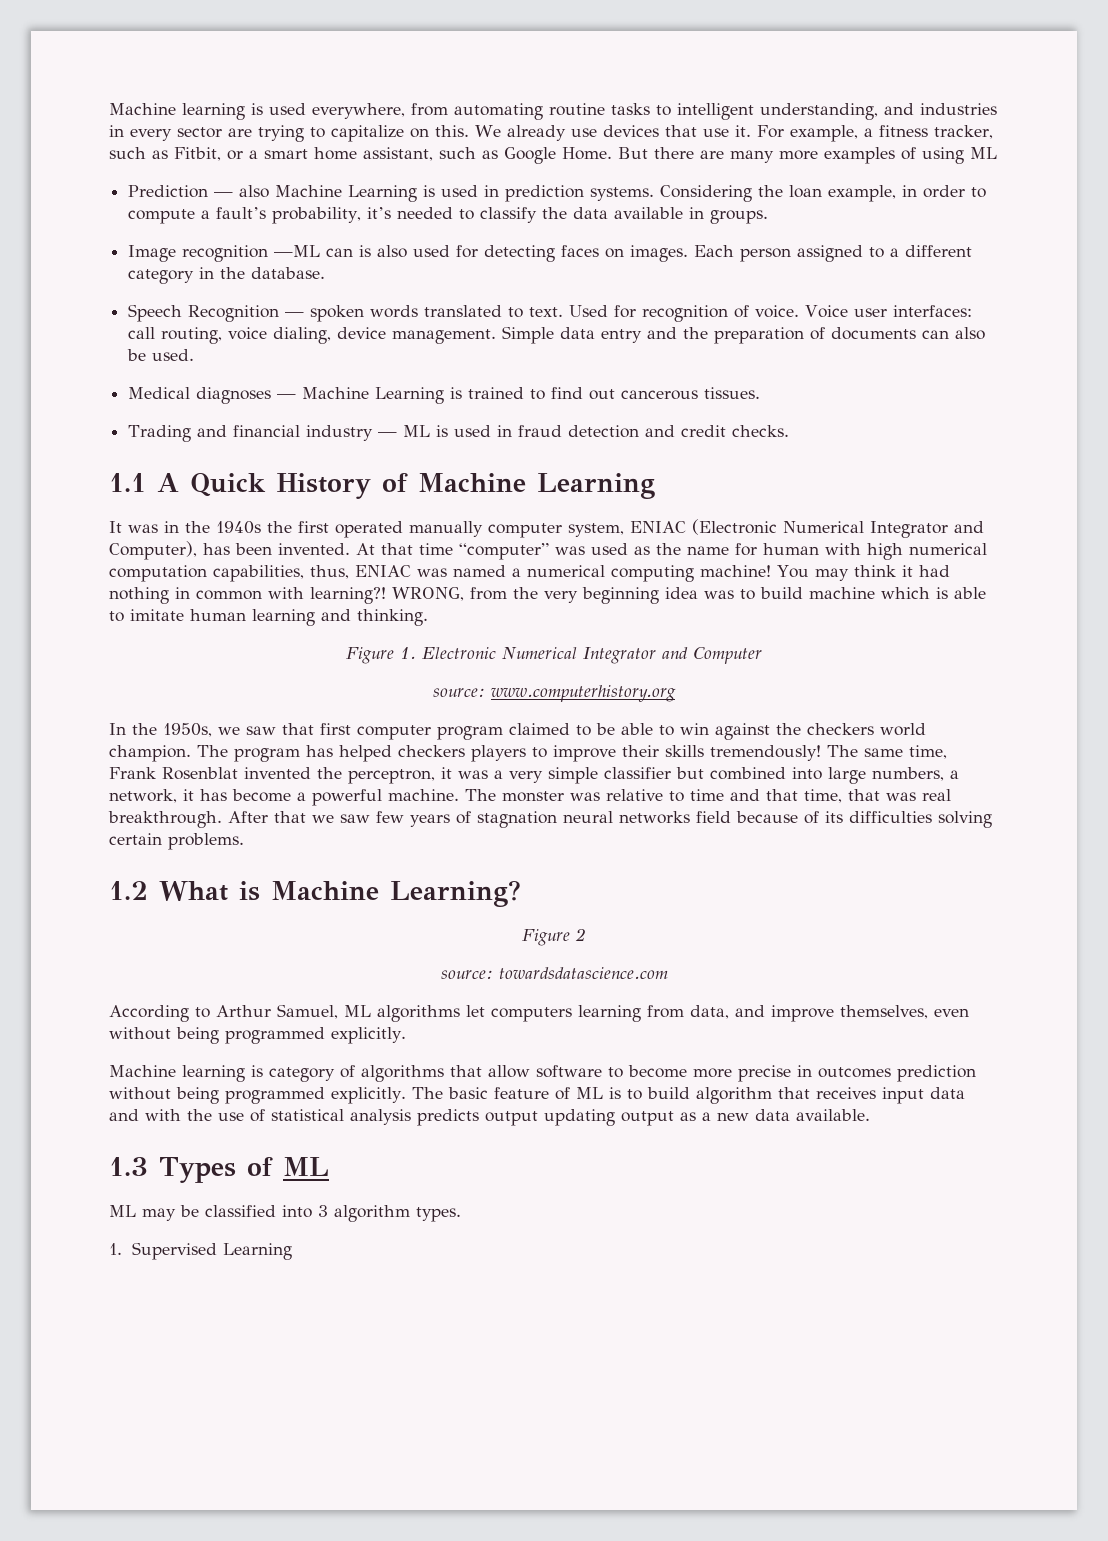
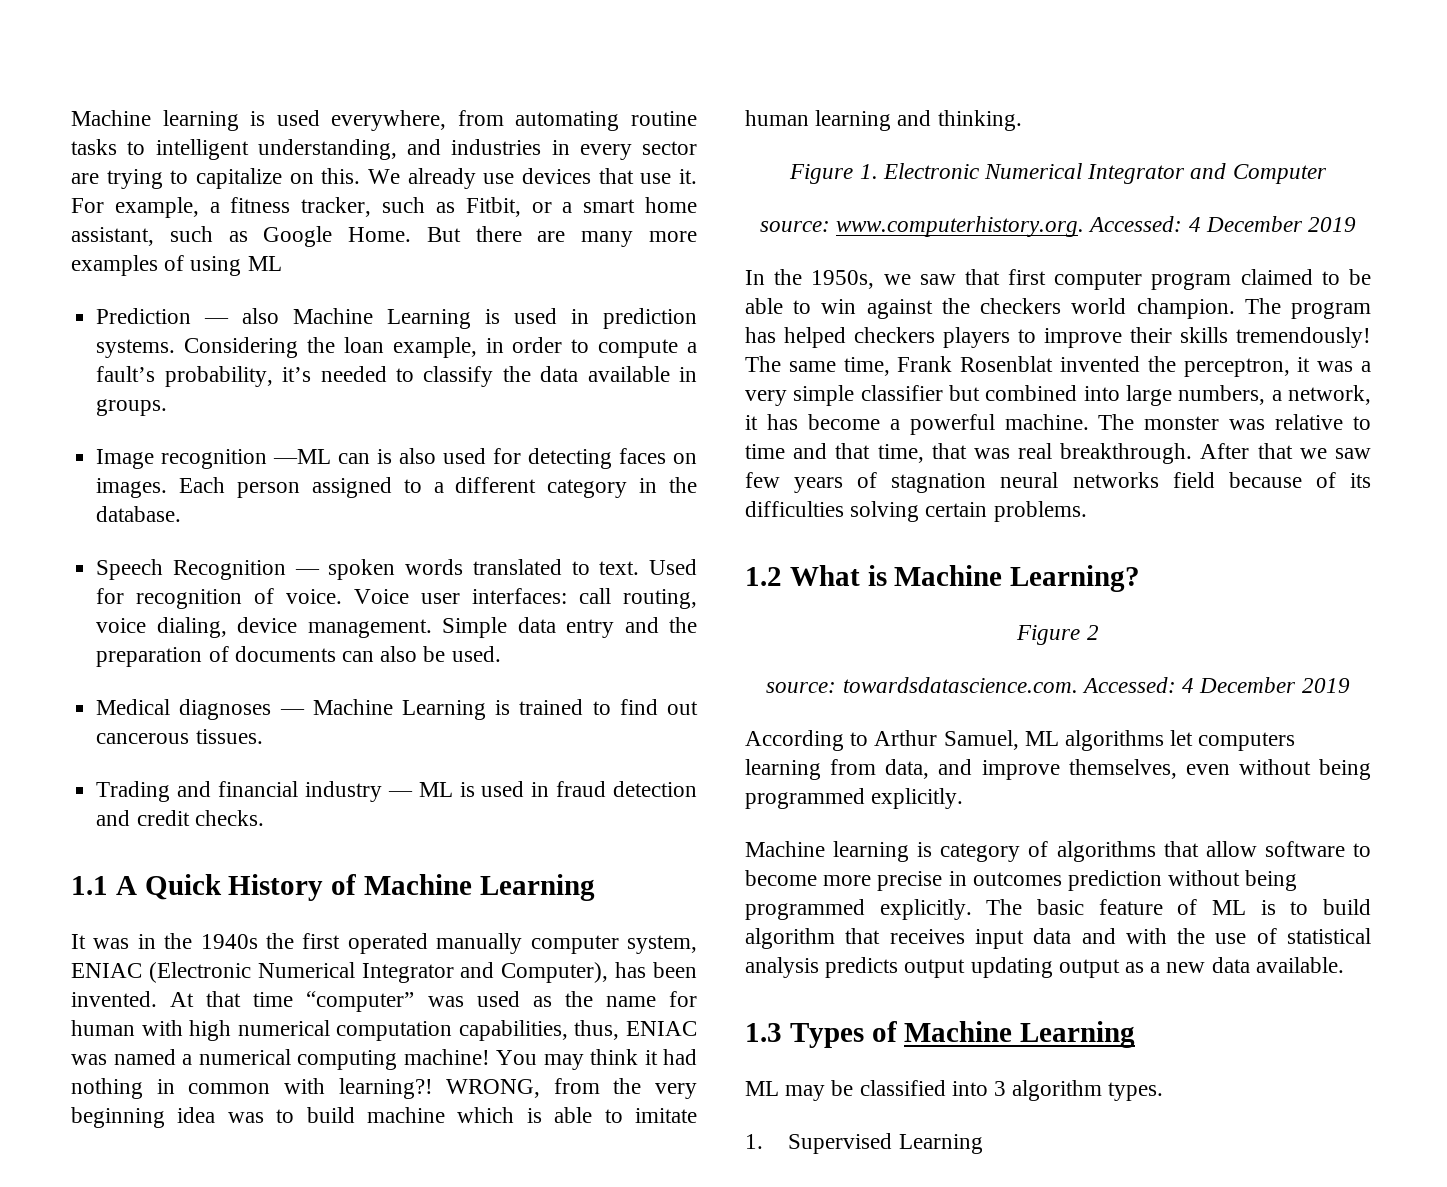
- source: www.computerhistory.org
+ source: www.computerhistory.org. Accessed: 4 December 2019
- source: towardsdatascience.com
+ source: towardsdatascience.com. Accessed: 4 December 2019
- 1.3 Types of ML
+ 1.3 Types of Machine Learning

